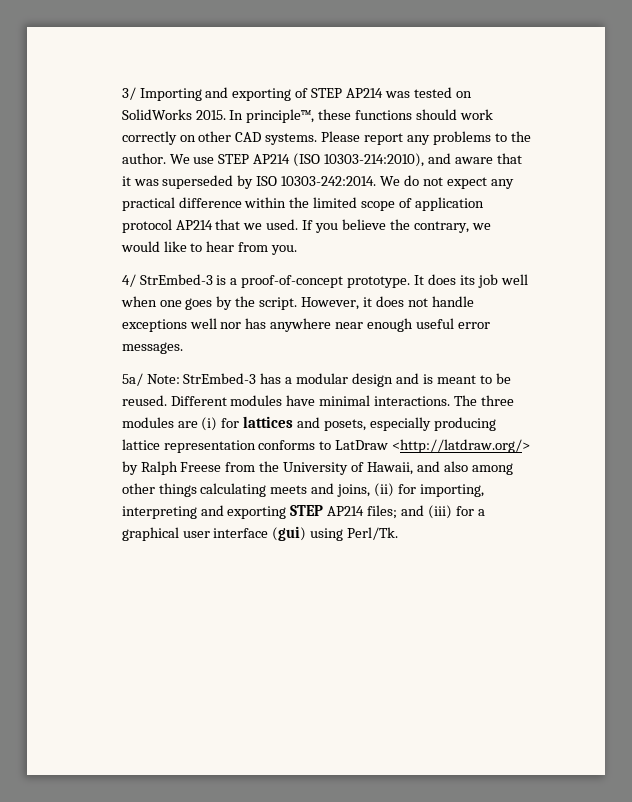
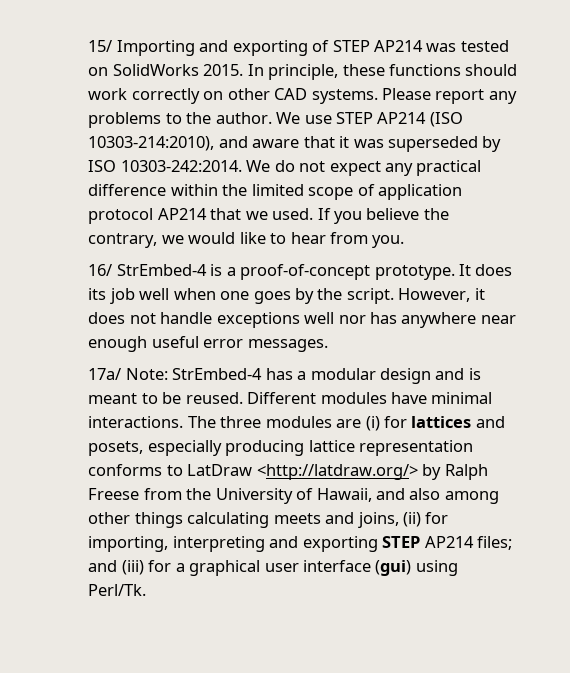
- 3/ Importing and exporting of STEP AP214 was tested on SolidWorks 2015.
+ 15/ Importing and exporting of STEP AP214 was tested on SolidWorks 2015.
- In principle™, these functions should work correctly on other CAD systems.
+ In principle, these functions should work correctly on other CAD systems.
- 4/ StrEmbed-3 is a proof-of-concept prototype.
+ 16/ StrEmbed-4 is a proof-of-concept prototype.
- 5a/ Note: StrEmbed-3 has a modular design and is meant to be reused.
+ 17a/ Note: StrEmbed-4 has a modular design and is meant to be reused.

